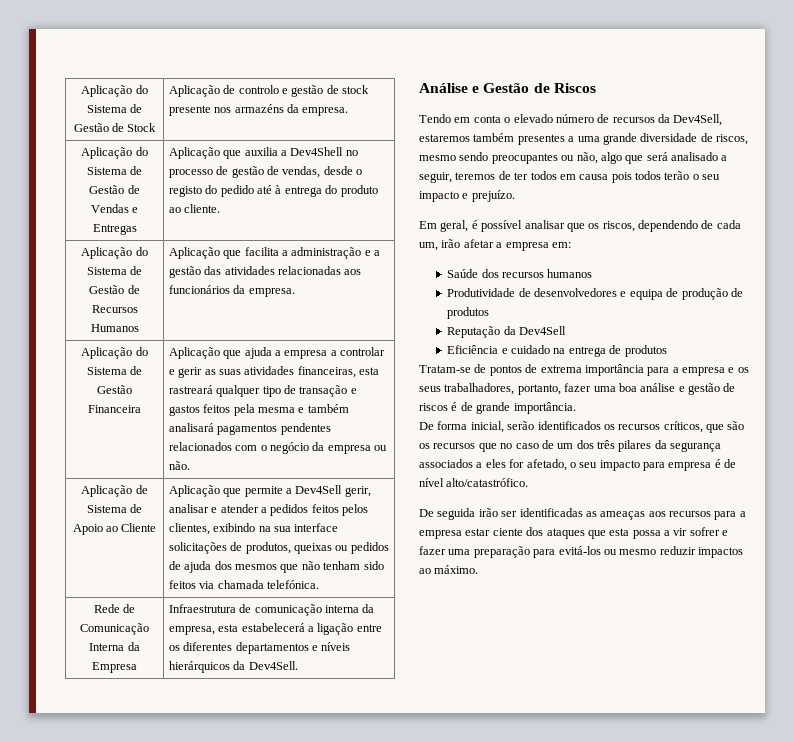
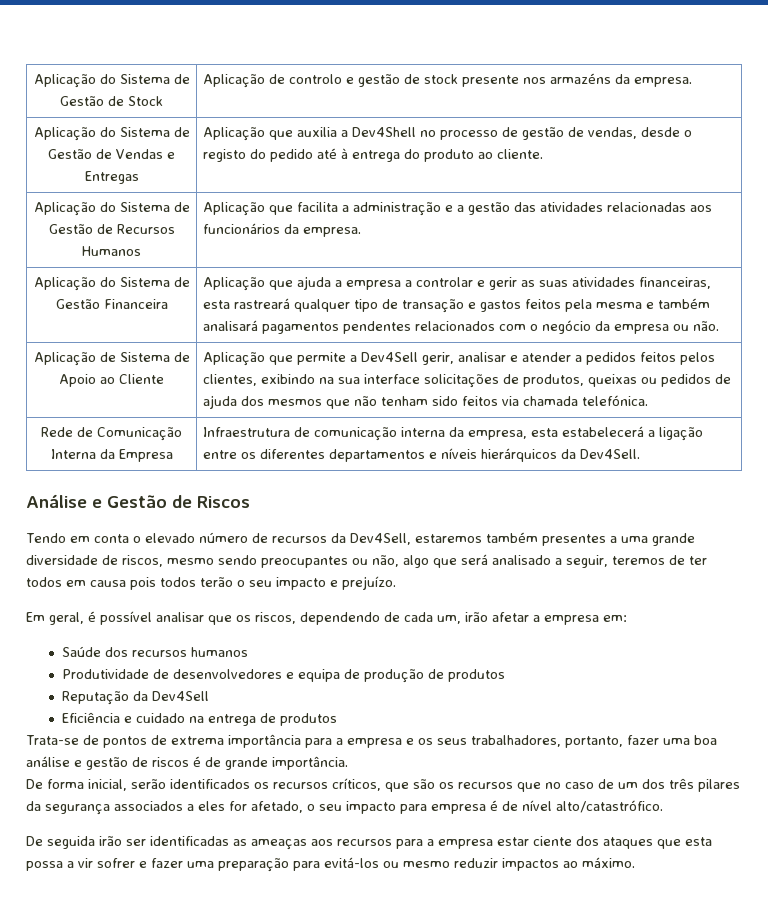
- Tratam-se de pontos de extrema importância para a empresa e os seus trabalhadores, portanto, fazer uma boa análise e gestão de riscos é de grande importância.
+ Trata-se de pontos de extrema importância para a empresa e os seus trabalhadores, portanto, fazer uma boa análise e gestão de riscos é de grande importância.

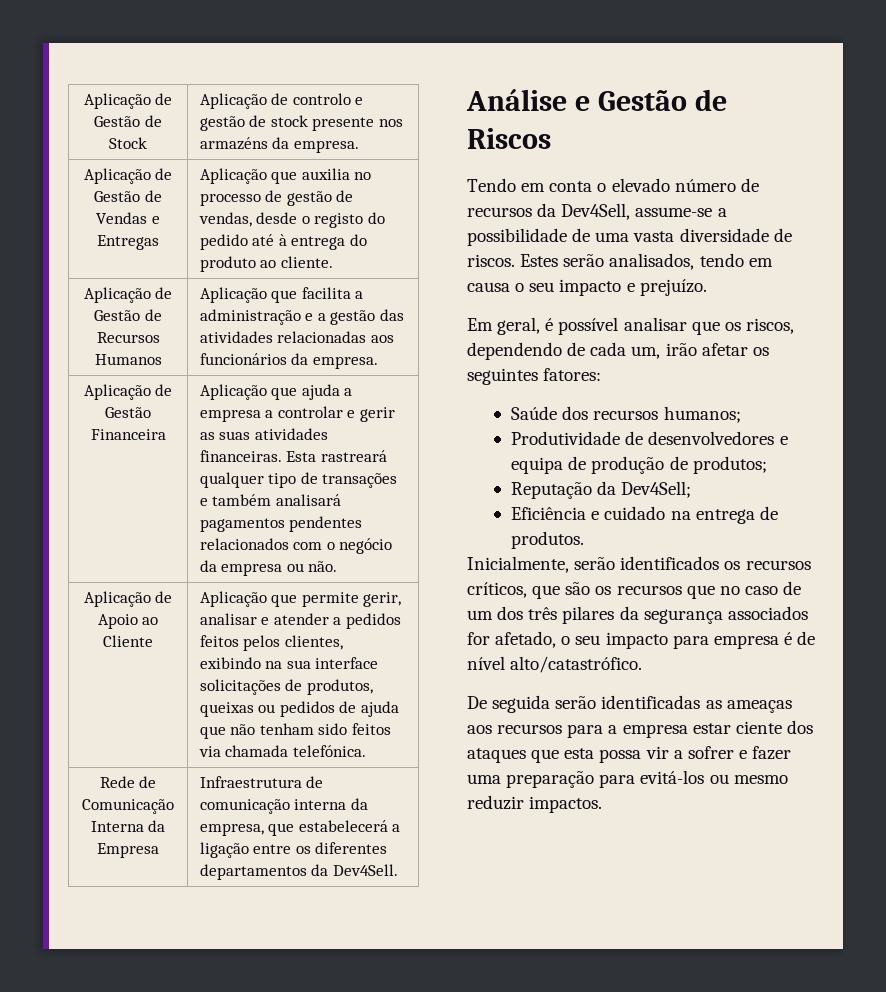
- Aplicação do Sistema de Gestão de Stock | Aplicação de controlo e gestão de stock presente nos armazéns da empresa.
+ Aplicação de Gestão de Stock | Aplicação de controlo e gestão de stock presente nos armazéns da empresa.
- Aplicação do Sistema de Gestão de Vendas e Entregas | Aplicação que auxilia a Dev4Shell no processo de gestão de vendas, desde o registo do pedido até à entrega do produto ao cliente.
+ Aplicação de Gestão de Vendas e Entregas | Aplicação que auxilia no processo de gestão de vendas, desde o registo do pedido até à entrega do produto ao cliente.
- Aplicação do Sistema de Gestão de Recursos Humanos | Aplicação que facilita a administração e a gestão das atividades relacionadas aos funcionários da empresa.
+ Aplicação de Gestão de Recursos Humanos | Aplicação que facilita a administração e a gestão das atividades relacionadas aos funcionários da empresa.
- Aplicação do Sistema de Gestão Financeira
+ Aplicação de Gestão Financeira
- Aplicação que ajuda a empresa a controlar e gerir as suas atividades financeiras, esta rastreará qualquer tipo de transação e gastos feitos pela mesma e também analisará pagamentos pendentes relacionados com o negócio da empresa ou não.
+ Aplicação que ajuda a empresa a controlar e gerir as suas atividades financeiras. Esta rastreará qualquer tipo de transações e também analisará pagamentos pendentes relacionados com o negócio da empresa ou não.
- Aplicação de Sistema de Apoio ao Cliente
+ Aplicação de Apoio ao Cliente
- Aplicação que permite a Dev4Sell gerir, analisar e atender a pedidos feitos pelos clientes, exibindo na sua interface solicitações de produtos, queixas ou pedidos de ajuda dos mesmos que não tenham sido feitos via chamada telefónica.
+ Aplicação que permite gerir, analisar e atender a pedidos feitos pelos clientes, exibindo na sua interface solicitações de produtos, queixas ou pedidos de ajuda que não tenham sido feitos via chamada telefónica.
- Rede de Comunicação Interna da Empresa | Infraestrutura de comunicação interna da empresa, esta estabelecerá a ligação entre os diferentes departamentos e níveis hierárquicos da Dev4Sell.
+ Rede de Comunicação Interna da Empresa | Infraestrutura de comunicação interna da empresa, que estabelecerá a ligação entre os diferentes departamentos da Dev4Sell.
- Tendo em conta o elevado número de recursos da Dev4Sell, estaremos também presentes a uma grande diversidade de riscos, mesmo sendo preocupantes ou não, algo que será analisado a seguir, teremos de ter todos em causa pois todos terão o seu impacto e prejuízo.
+ Tendo em conta o elevado número de recursos da Dev4Sell, assume-se a possibilidade de uma vasta diversidade de riscos. Estes serão analisados, tendo em causa o seu impacto e prejuízo.
- Em geral, é possível analisar que os riscos, dependendo de cada um, irão afetar a empresa em:
+ Em geral, é possível analisar que os riscos, dependendo de cada um, irão afetar os seguintes fatores:
- Saúde dos recursos humanos
+ Saúde dos recursos humanos;
- Produtividade de desenvolvedores e equipa de produção de produtos
+ Produtividade de desenvolvedores e equipa de produção de produtos;
- Reputação da Dev4Sell
+ Reputação da Dev4Sell;
- Eficiência e cuidado na entrega de produtos
- Trata-se de pontos de extrema importância para a empresa e os seus trabalhadores, portanto, fazer uma boa análise e gestão de riscos é de grande importância.
- De forma inicial, serão identificados os recursos críticos, que são os recursos que no caso de um dos três pilares da segurança associados a eles for afetado, o seu impacto para empresa é de nível alto/catastrófico.
+ Eficiência e cuidado na entrega de produtos.
+ Inicialmente, serão identificados os recursos críticos, que são os recursos que no caso de um dos três pilares da segurança associados for afetado, o seu impacto para empresa é de nível alto/catastrófico.
- De seguida irão ser identificadas as ameaças aos recursos para a empresa estar ciente dos ataques que esta possa a vir sofrer e fazer uma preparação para evitá-los ou mesmo reduzir impactos ao máximo.
+ De seguida serão identificadas as ameaças aos recursos para a empresa estar ciente dos ataques que esta possa vir a sofrer e fazer uma preparação para evitá-los ou mesmo reduzir impactos.

